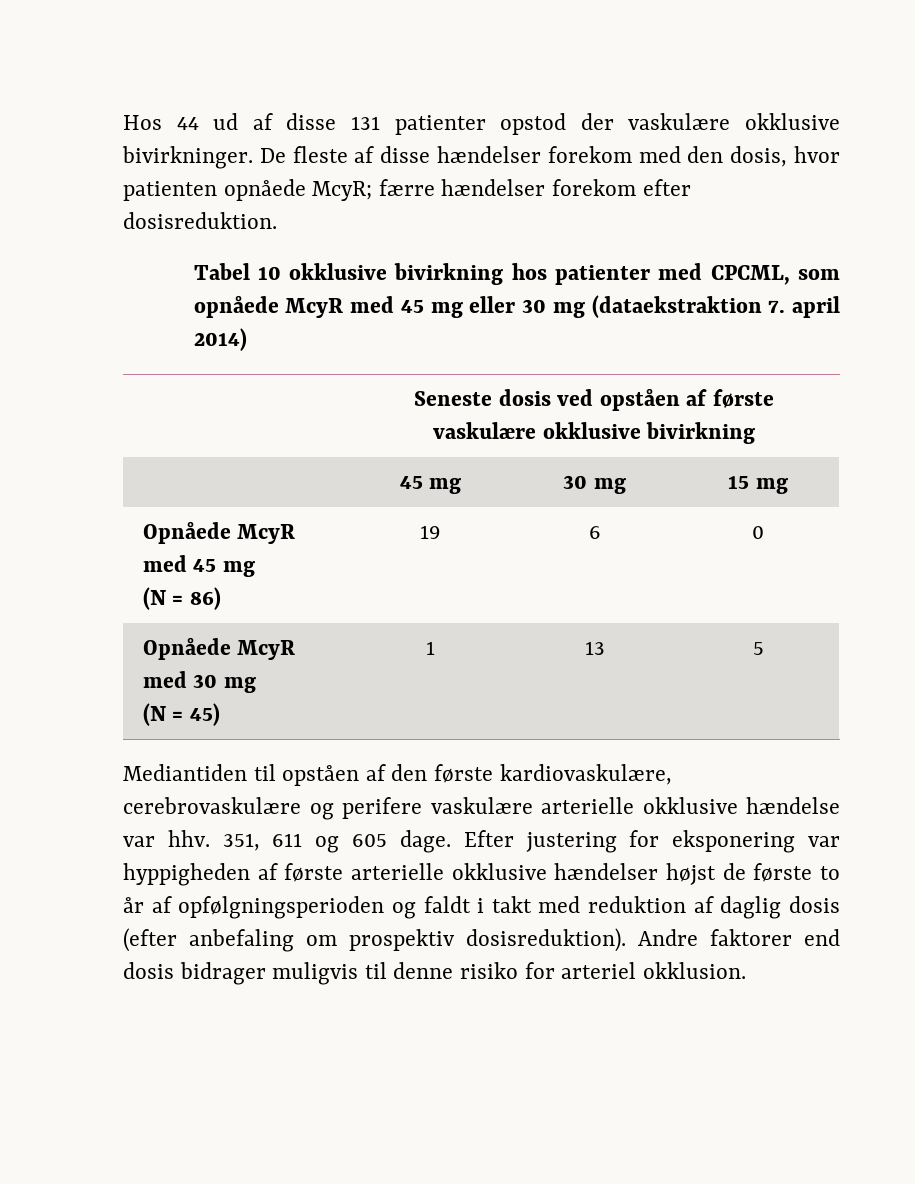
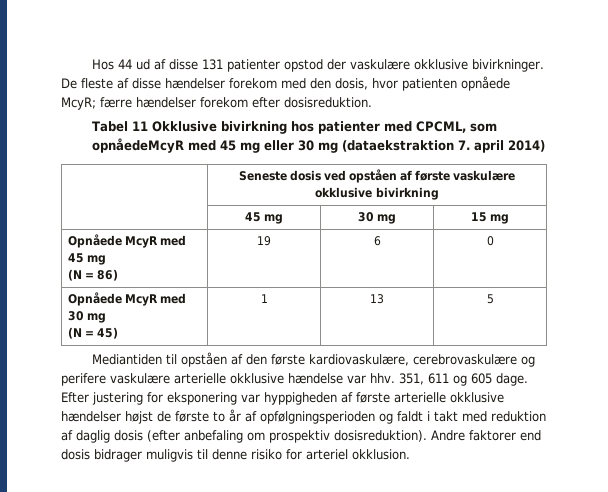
- Tabel 10 okklusive bivirkning hos patienter med CPCML, som opnåede McyR med 45 mg eller 30 mg (dataekstraktion 7. april 2014)
+ Tabel 11 Okklusive bivirkning hos patienter med CPCML, som opnåedeMcyR med 45 mg eller 30 mg (dataekstraktion 7. april 2014)

